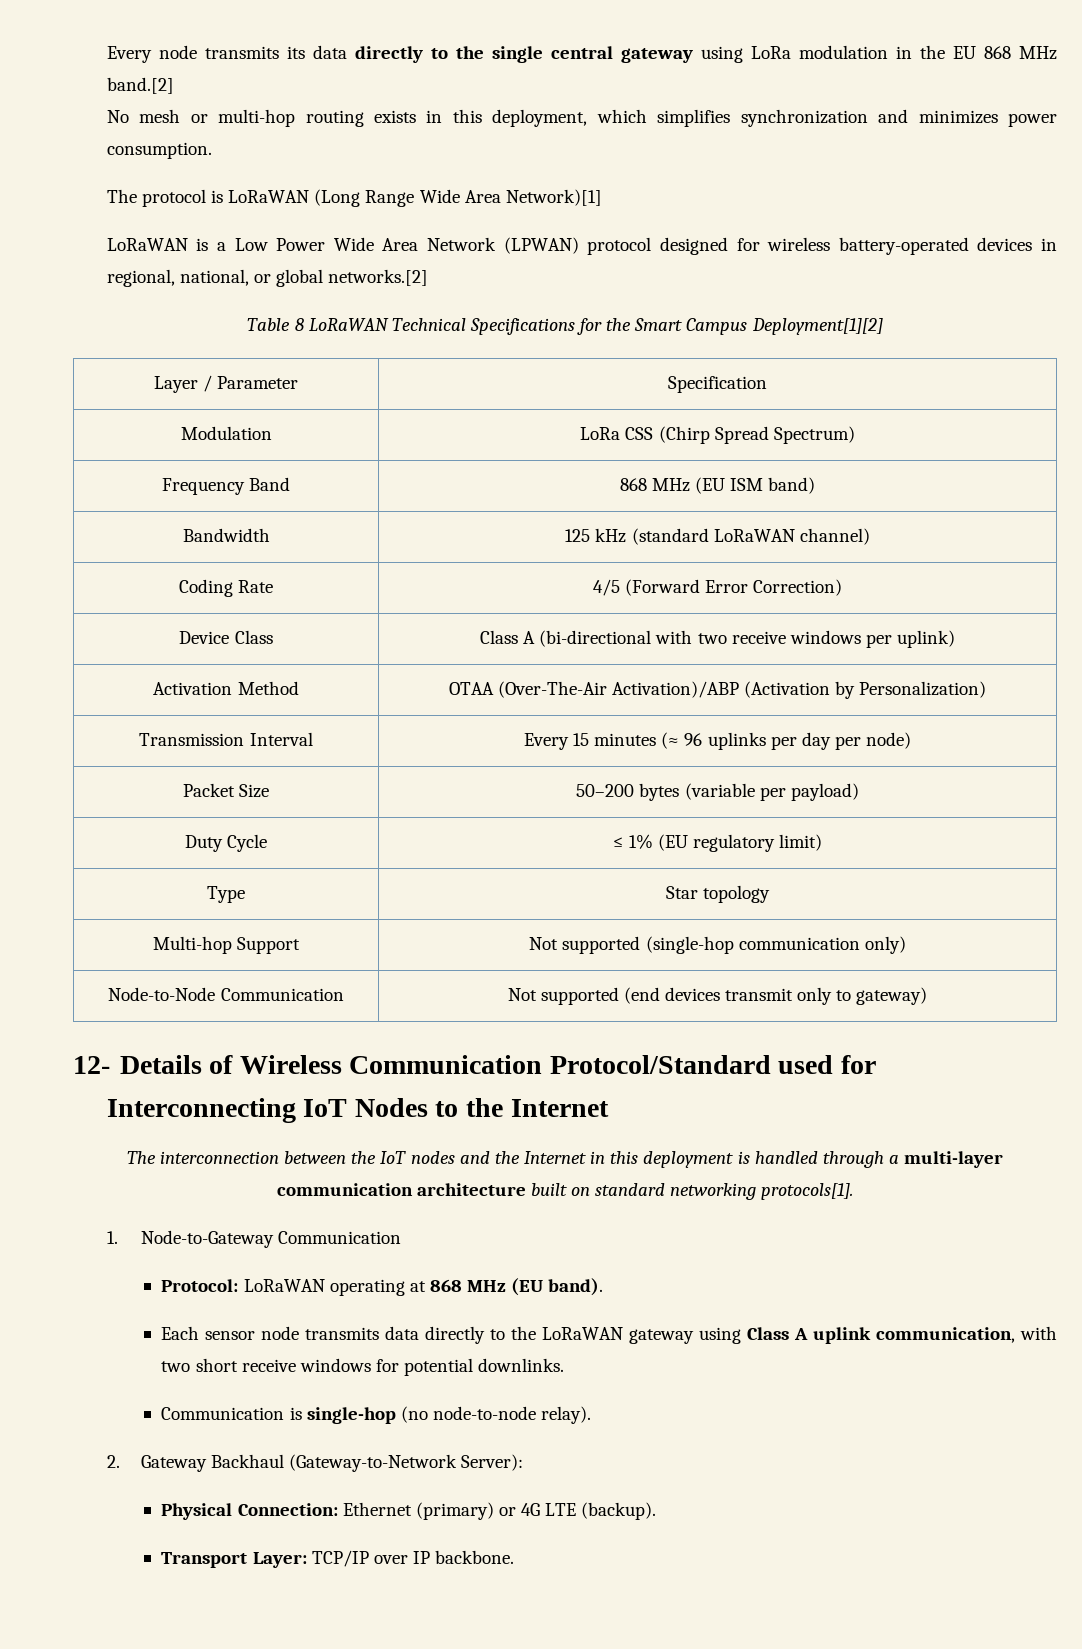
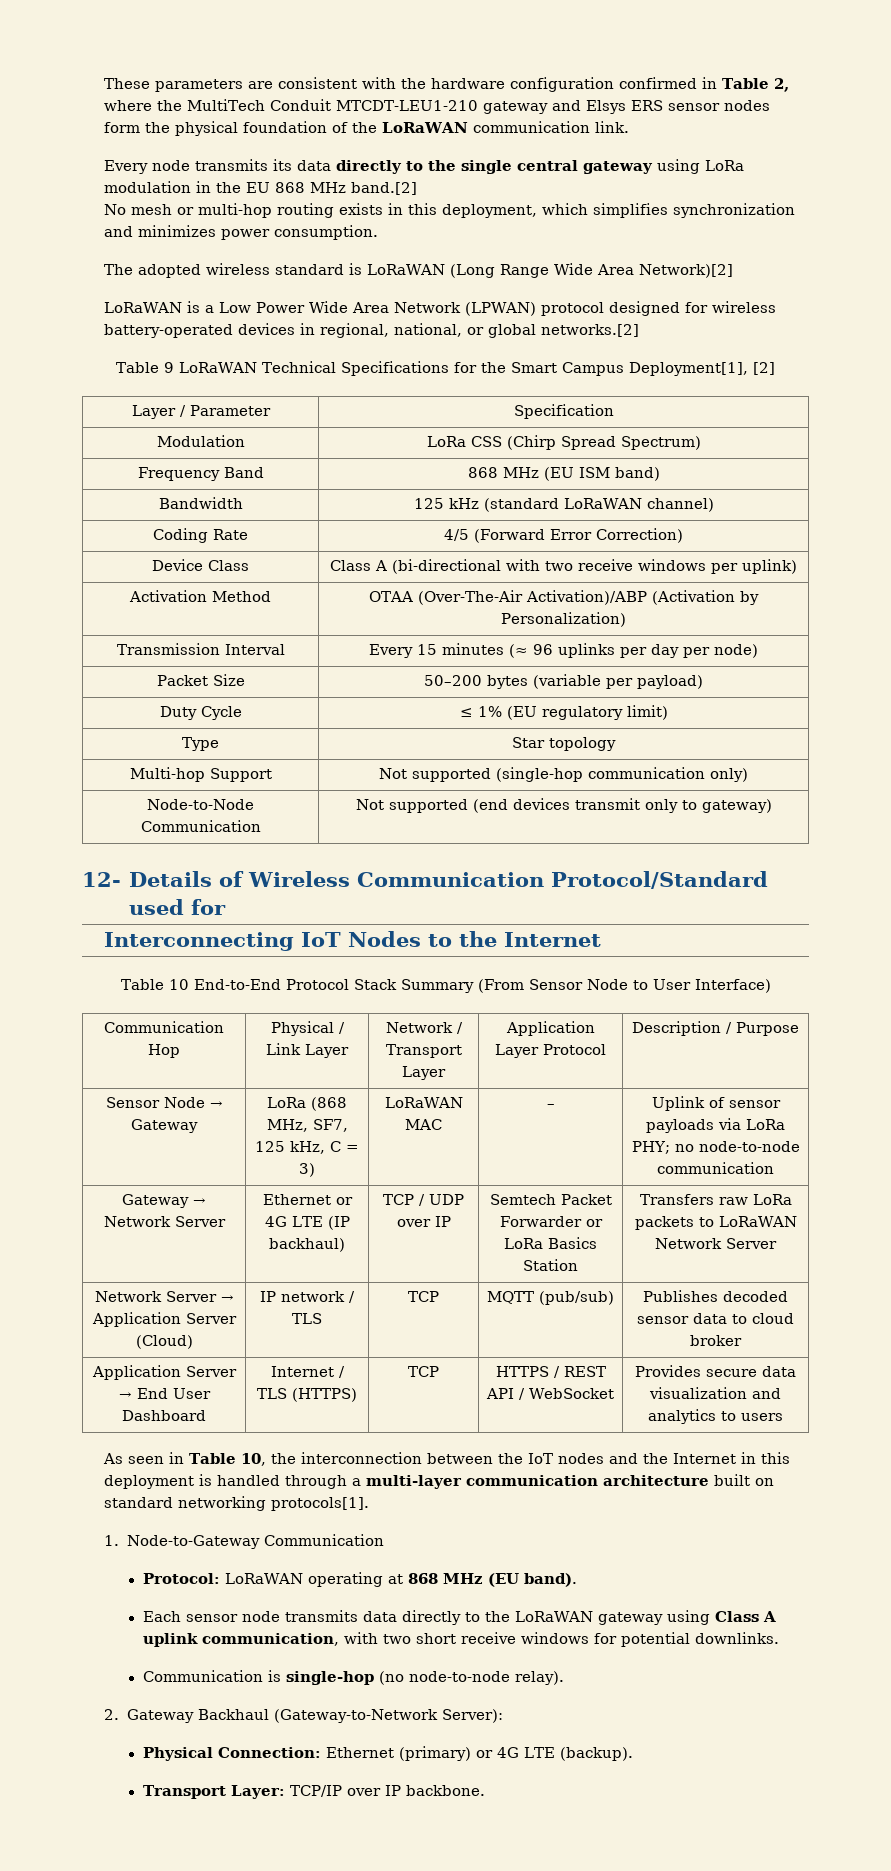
+ These parameters are consistent with the hardware configuration confirmed in Table 2, where the MultiTech Conduit MTCDT-LEU1-210 gateway and Elsys ERS sensor nodes form the physical foundation of the LoRaWAN communication link.
- The protocol is LoRaWAN (Long Range Wide Area Network)[1]
+ The adopted wireless standard is LoRaWAN (Long Range Wide Area Network)[2]
- Table 8 LoRaWAN Technical Specifications for the Smart Campus Deployment[1][2]
+ Table 9 LoRaWAN Technical Specifications for the Smart Campus Deployment[1], [2]
- The interconnection between the IoT nodes and the Internet in this deployment is handled through a multi-layer communication architecture built on standard networking protocols[1].
+ Table 10 End-to-End Protocol Stack Summary (From Sensor Node to User Interface)
+ Communication Hop | Physical / Link Layer | Network / Transport Layer | Application Layer Protocol | Description / Purpose
+ Sensor Node → Gateway | LoRa (868 MHz, SF7, 125 kHz, C = 3) | LoRaWAN MAC | – | Uplink of sensor payloads via LoRa PHY; no node-to-node communication
+ Gateway → Network Server | Ethernet or 4G LTE (IP backhaul) | TCP / UDP over IP | Semtech Packet Forwarder or LoRa Basics Station | Transfers raw LoRa packets to LoRaWAN Network Server
+ Network Server → Application Server (Cloud) | IP network / TLS | TCP | MQTT (pub/sub) | Publishes decoded sensor data to cloud broker
+ Application Server → End User Dashboard | Internet / TLS (HTTPS) | TCP | HTTPS / REST API / WebSocket | Provides secure data visualization and analytics to users
+ As seen in Table 10, the interconnection between the IoT nodes and the Internet in this deployment is handled through a multi-layer communication architecture built on standard networking protocols[1].

